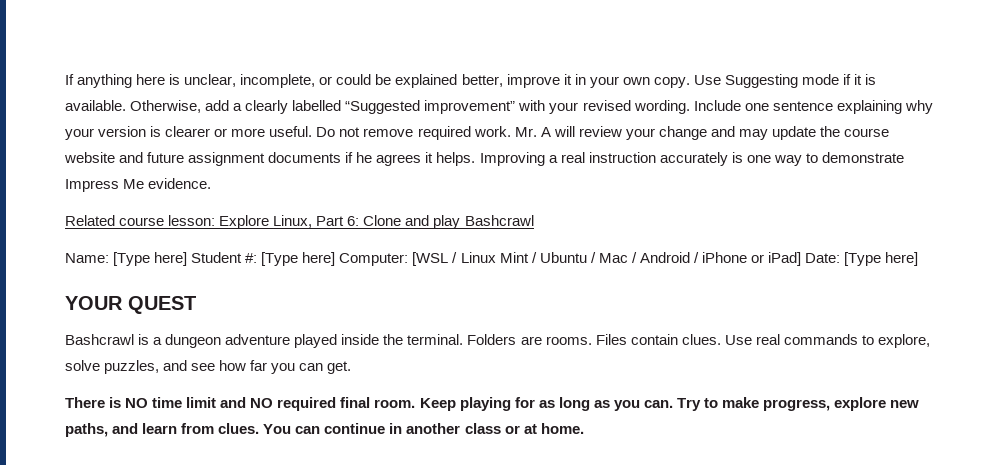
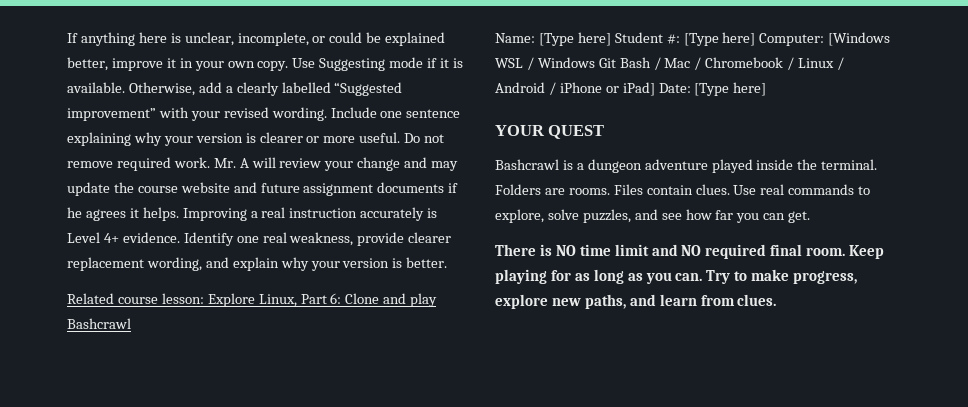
- Improving a real instruction accurately is one way to demonstrate Impress Me evidence.
+ Improving a real instruction accurately is Level 4+ evidence. Identify one real weakness, provide clearer replacement wording, and explain why your version is better.
- Name: [Type here] Student #: [Type here] Computer: [WSL / Linux Mint / Ubuntu / Mac / Android / iPhone or iPad] Date: [Type here]
+ Name: [Type here] Student #: [Type here] Computer: [Windows WSL / Windows Git Bash / Mac / Chromebook / Linux / Android / iPhone or iPad] Date: [Type here]
- You can continue in another class or at home.

